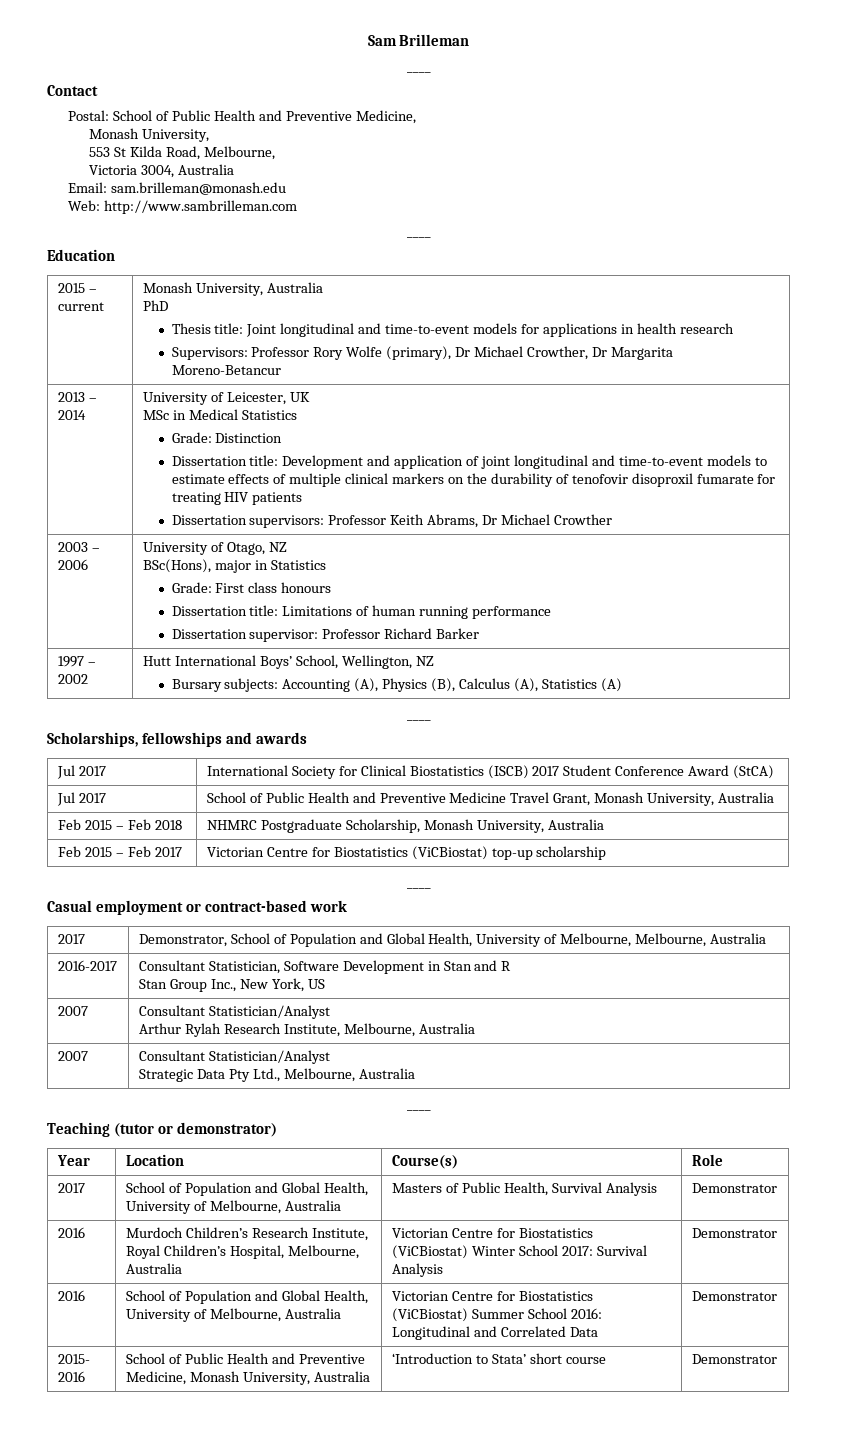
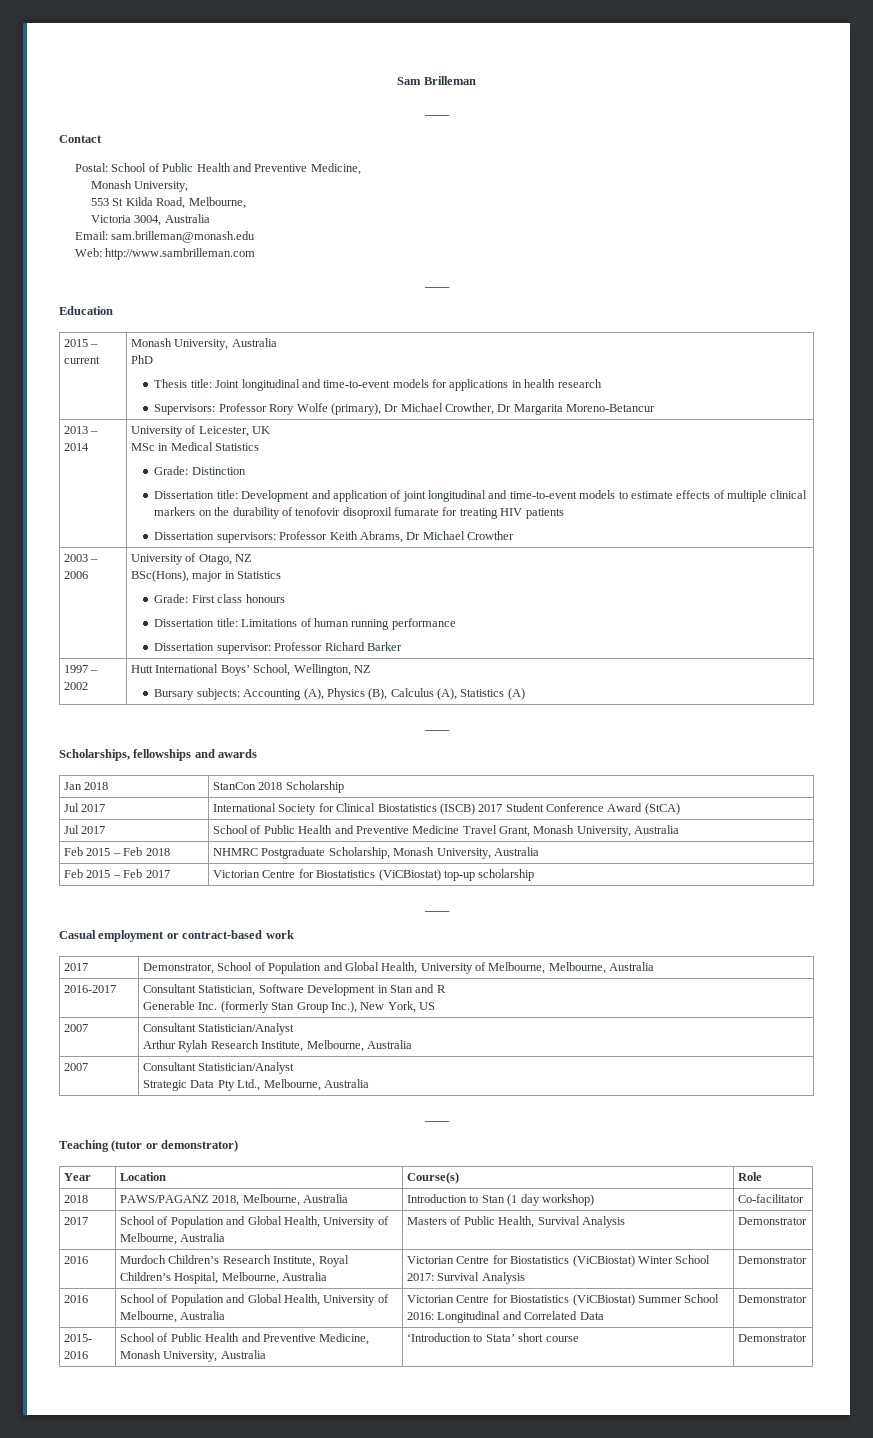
+ Jan 2018 | StanCon 2018 Scholarship
  2016-2017 | Consultant Statistician, Software Development in Stan and R
- Stan Group Inc., New York, US
+ Generable Inc. (formerly Stan Group Inc.), New York, US
+ 2018 | PAWS/PAGANZ 2018, Melbourne, Australia | Introduction to Stan (1 day workshop) | Co-facilitator

